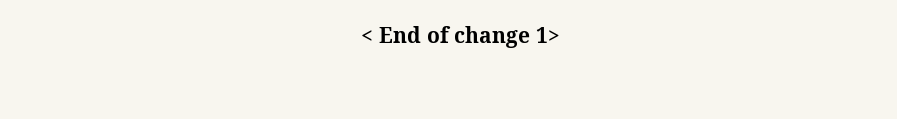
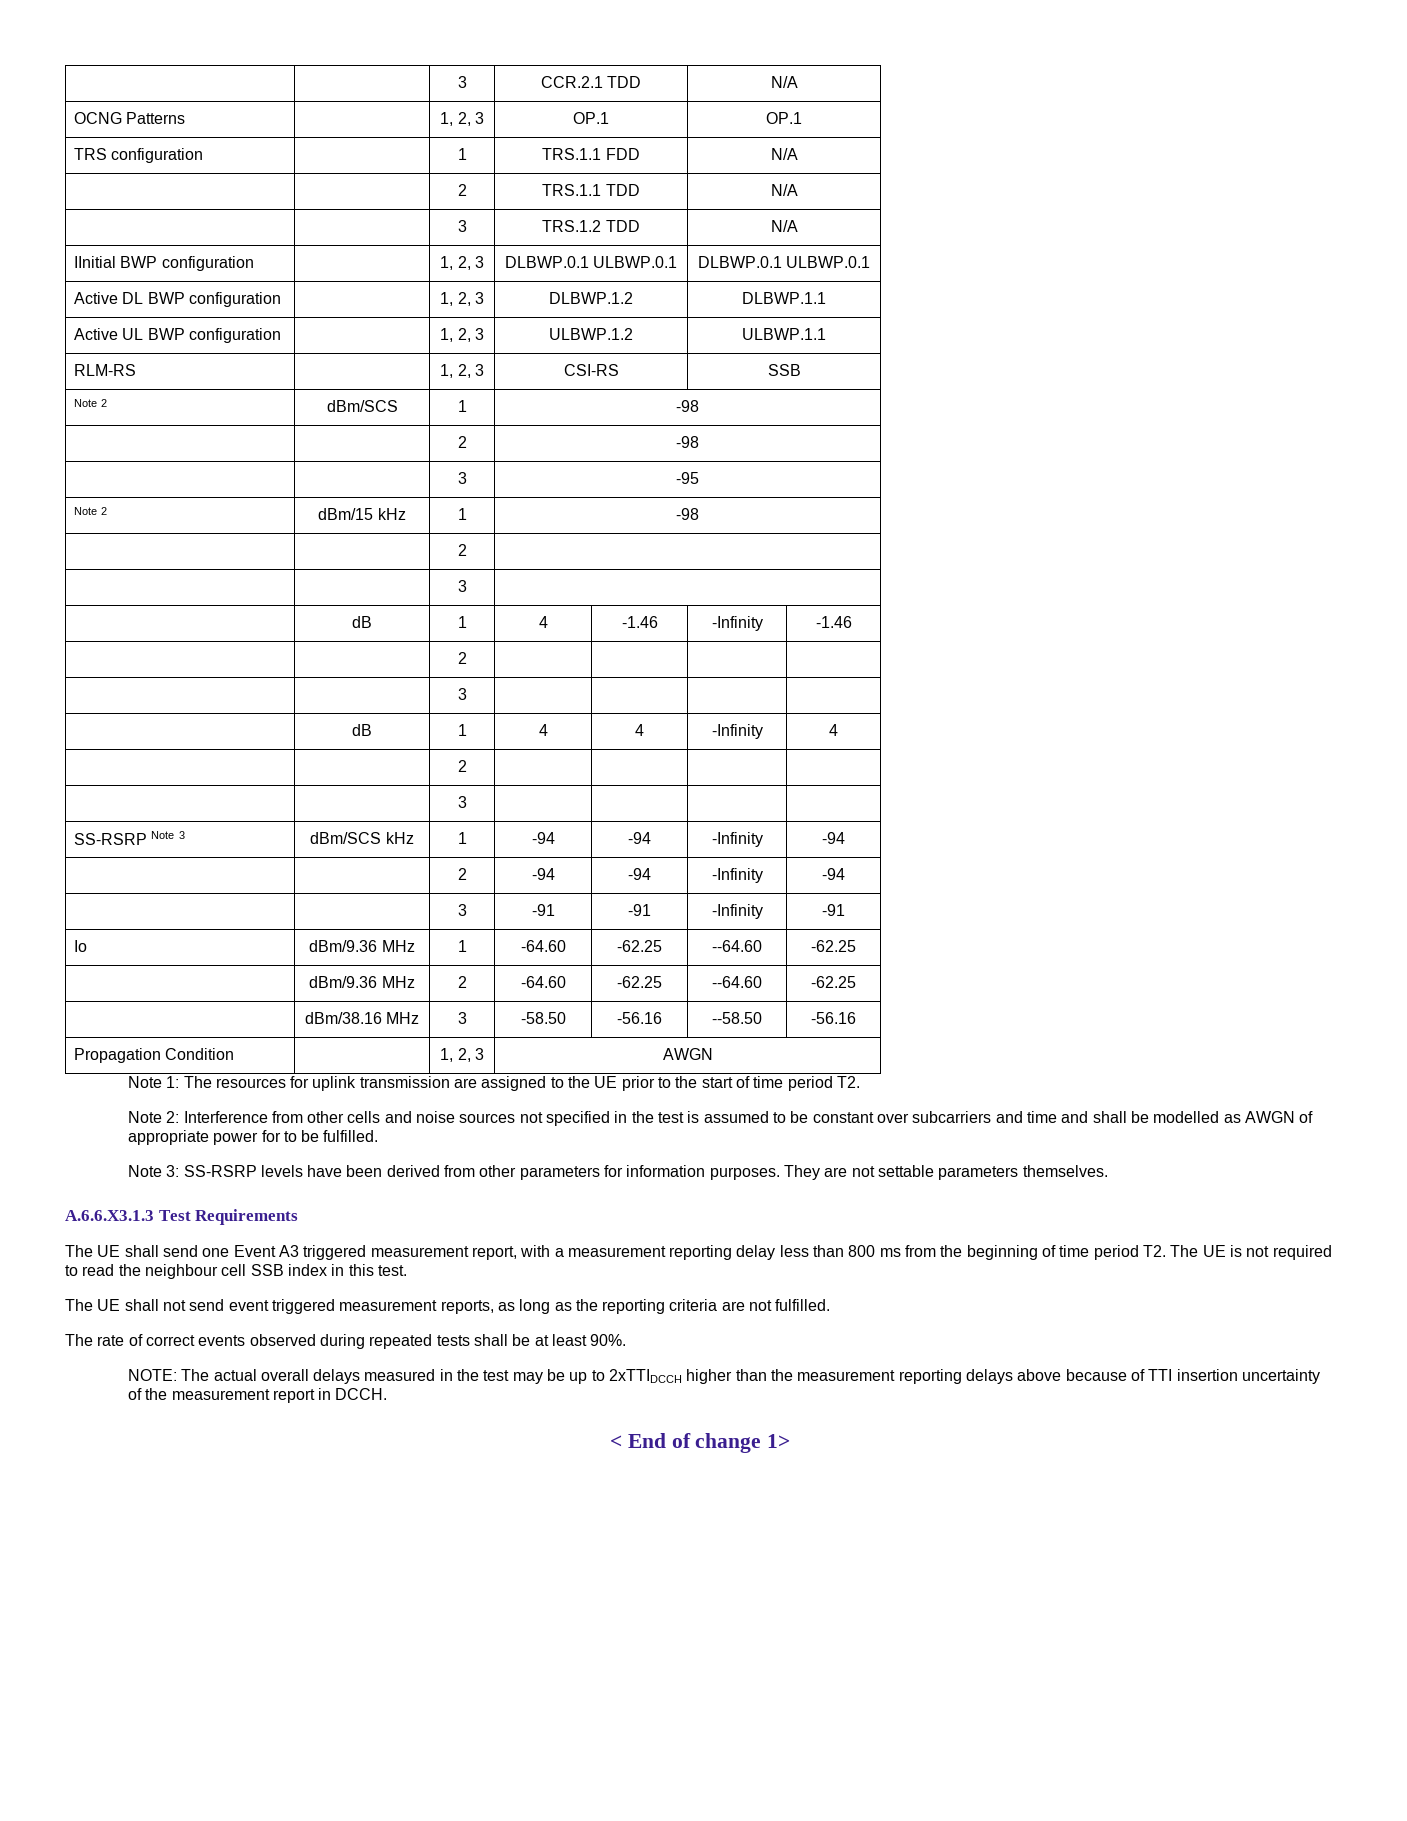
+ | | 3 | CCR.2.1 TDD | N/A
+ OCNG Patterns | | 1, 2, 3 | OP.1 | OP.1
+ TRS configuration | | 1 | TRS.1.1 FDD | N/A
+ | | 2 | TRS.1.1 TDD | N/A
+ | | 3 | TRS.1.2 TDD | N/A
+ IInitial BWP configuration | | 1, 2, 3 | DLBWP.0.1 ULBWP.0.1 | DLBWP.0.1 ULBWP.0.1
+ Active DL BWP configuration | | 1, 2, 3 | DLBWP.1.2 | DLBWP.1.1
+ Active UL BWP configuration | | 1, 2, 3 | ULBWP.1.2 | ULBWP.1.1
+ RLM-RS | | 1, 2, 3 | CSI-RS | SSB
+ Note 2 | dBm/SCS | 1 | -98
+ | | 2 | -98
+ | | 3 | -95
+ Note 2 | dBm/15 kHz | 1 | -98
+ | | 2 |
+ | | 3 |
+ | dB | 1 | 4 | -1.46 | -Infinity | -1.46
+ | | 2 | | | |
+ | | 3 | | | |
+ | dB | 1 | 4 | 4 | -Infinity | 4
+ | | 2 | | | |
+ | | 3 | | | |
+ SS-RSRP Note 3 | dBm/SCS kHz | 1 | -94 | -94 | -Infinity | -94
+ | | 2 | -94 | -94 | -Infinity | -94
+ | | 3 | -91 | -91 | -Infinity | -91
+ Io | dBm/9.36 MHz | 1 | -64.60 | -62.25 | --64.60 | -62.25
+ | dBm/9.36 MHz | 2 | -64.60 | -62.25 | --64.60 | -62.25
+ | dBm/38.16 MHz | 3 | -58.50 | -56.16 | --58.50 | -56.16
+ Propagation Condition | | 1, 2, 3 | AWGN
+ Note 1: The resources for uplink transmission are assigned to the UE prior to the start of time period T2.
+ Note 2: Interference from other cells and noise sources not specified in the test is assumed to be constant over subcarriers and time and shall be modelled as AWGN of appropriate power for to be fulfilled.
+ Note 3: SS-RSRP levels have been derived from other parameters for information purposes. They are not settable parameters themselves.
+ A.6.6.X3.1.3 Test Requirements
+ The UE shall send one Event A3 triggered measurement report, with a measurement reporting delay less than 800 ms from the beginning of time period T2. The UE is not required to read the neighbour cell SSB index in this test.
+ The UE shall not send event triggered measurement reports, as long as the reporting criteria are not fulfilled.
+ The rate of correct events observed during repeated tests shall be at least 90%.
+ NOTE: The actual overall delays measured in the test may be up to 2xTTIDCCH higher than the measurement reporting delays above because of TTI insertion uncertainty of the measurement report in DCCH.

